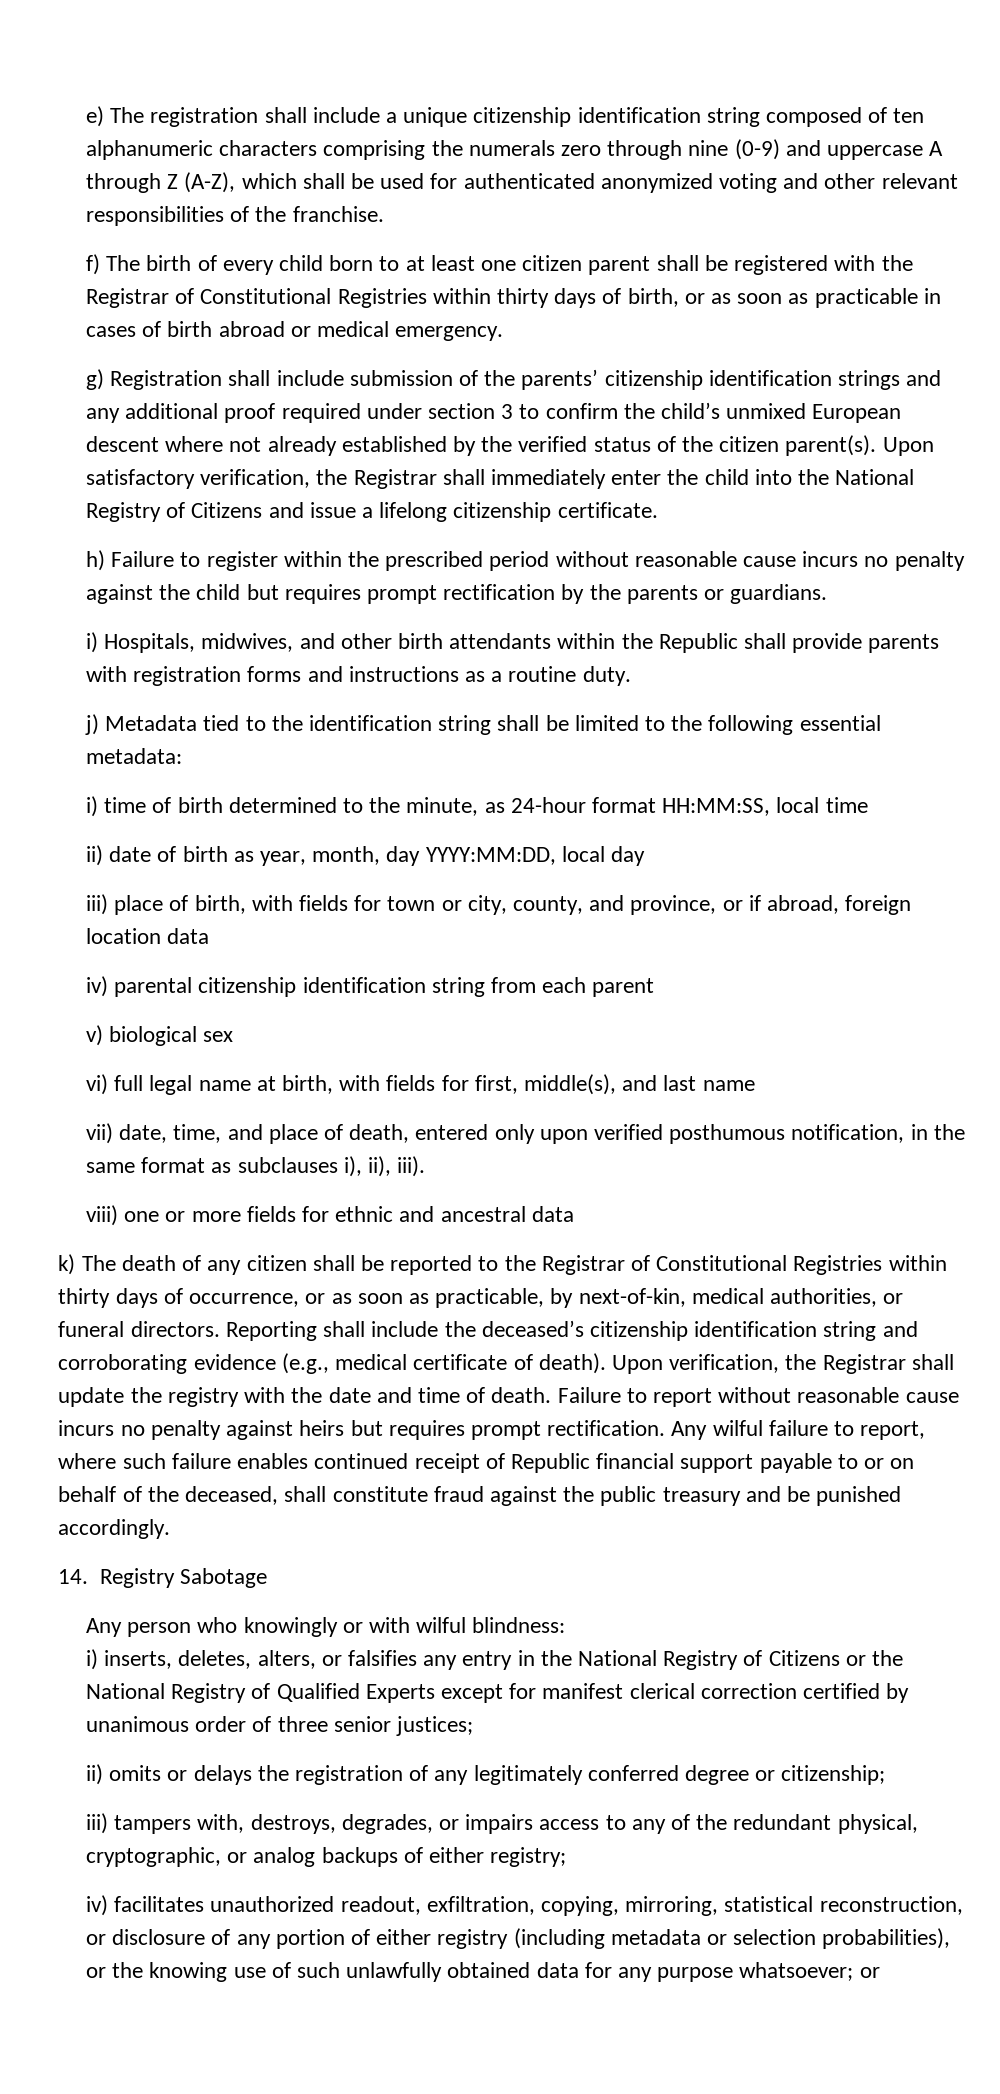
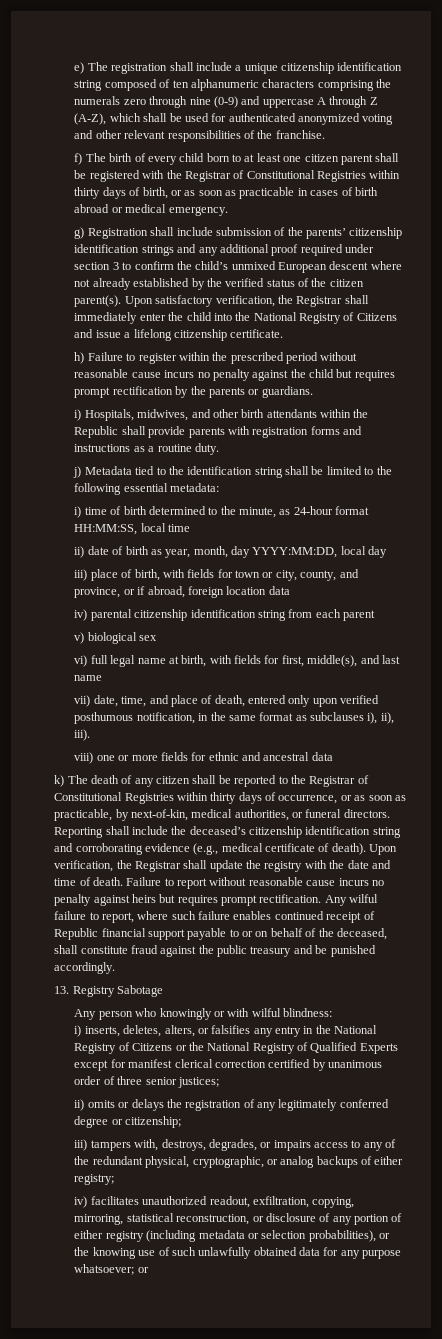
- 14. Registry Sabotage
+ 13. Registry Sabotage

